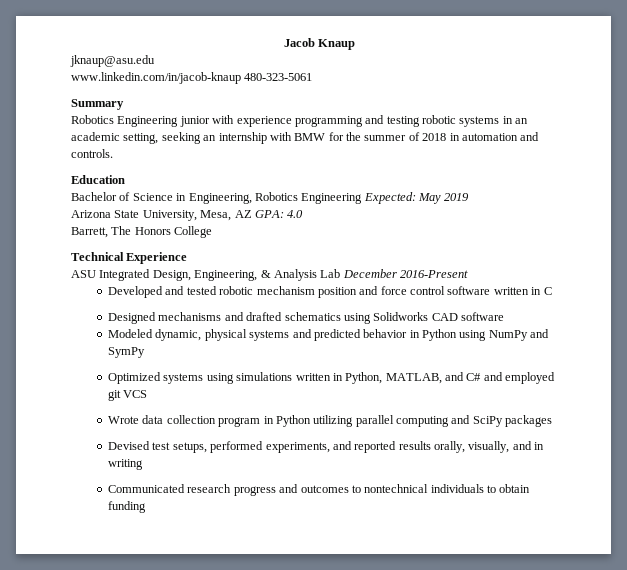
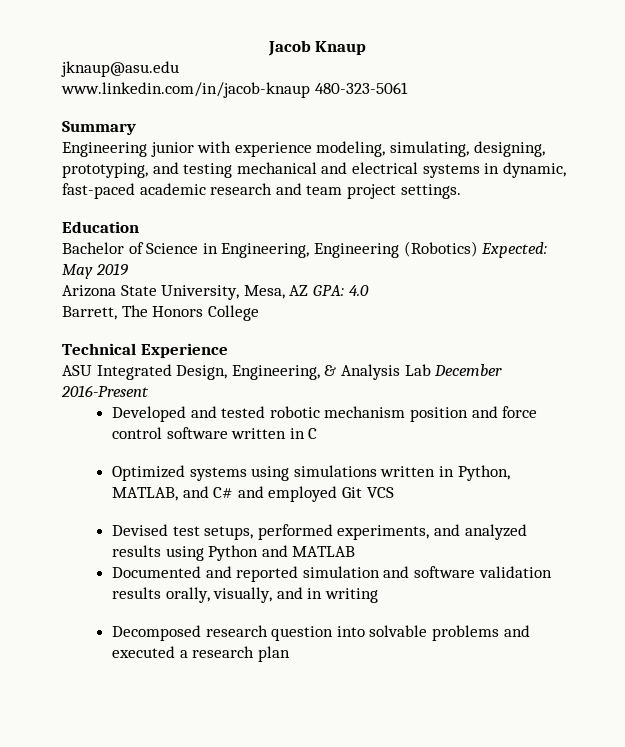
- Robotics Engineering junior with experience programming and testing robotic systems in an academic setting, seeking an internship with BMW for the summer of 2018 in automation and controls.
+ Engineering junior with experience modeling, simulating, designing, prototyping, and testing mechanical and electrical systems in dynamic, fast-paced academic research and team project settings.
- Bachelor of Science in Engineering, Robotics Engineering Expected: May 2019
+ Bachelor of Science in Engineering, Engineering (Robotics) Expected: May 2019
- Designed mechanisms and drafted schematics using Solidworks CAD software
- Modeled dynamic, physical systems and predicted behavior in Python using NumPy and SymPy
- Optimized systems using simulations written in Python, MATLAB, and C# and employed git VCS
+ Optimized systems using simulations written in Python, MATLAB, and C# and employed Git VCS
- Wrote data collection program in Python utilizing parallel computing and SciPy packages
- Devised test setups, performed experiments, and reported results orally, visually, and in writing
+ Devised test setups, performed experiments, and analyzed results using Python and MATLAB
+ Documented and reported simulation and software validation results orally, visually, and in writing
- Communicated research progress and outcomes to nontechnical individuals to obtain funding
+ Decomposed research question into solvable problems and executed a research plan

